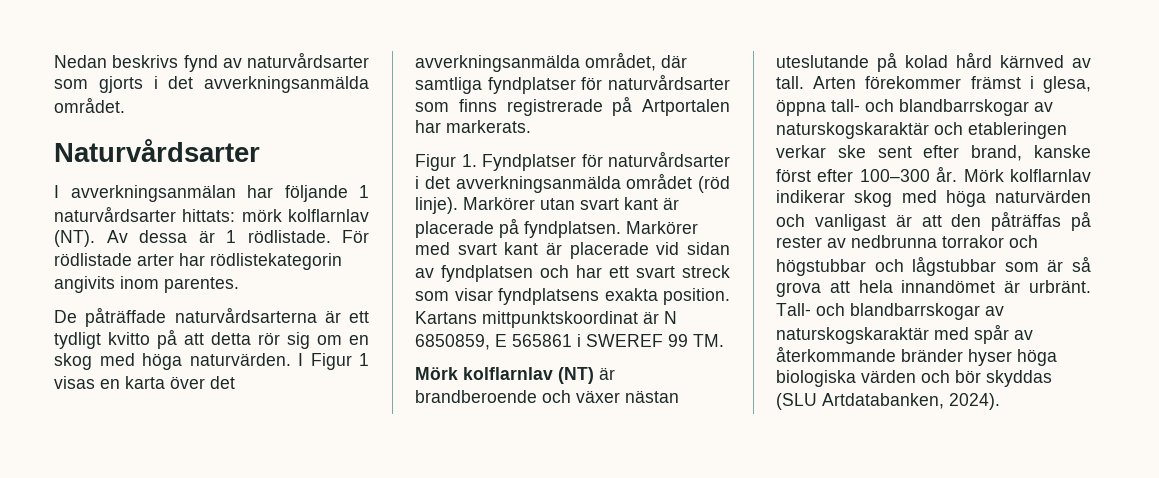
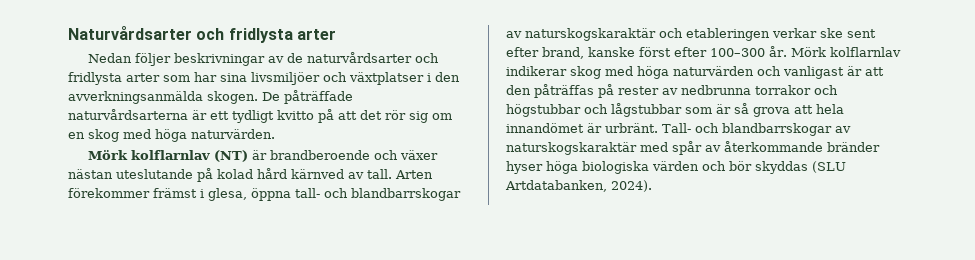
- Nedan beskrivs fynd av naturvårdsarter som gjorts i det avverkningsanmälda området.
- Naturvårdsarter
- I avverkningsanmälan har följande 1 naturvårdsarter hittats: mörk kolflarnlav (NT). Av dessa är 1 rödlistade. För rödlistade arter har rödlistekategorin angivits inom parentes.
- De påträffade naturvårdsarterna är ett tydligt kvitto på att detta rör sig om en skog med höga naturvärden. I Figur 1 visas en karta över det avverkningsanmälda området, där samtliga fyndplatser för naturvårdsarter som finns registrerade på Artportalen har markerats.
- Figur 1. Fyndplatser för naturvårdsarter i det avverkningsanmälda området (röd linje). Markörer utan svart kant är placerade på fyndplatsen. Markörer med svart kant är placerade vid sidan av fyndplatsen och har ett svart streck som visar fyndplatsens exakta position. Kartans mittpunktskoordinat är N 6850859, E 565861 i SWEREF 99 TM.
+ Naturvårdsarter och fridlysta arter
+ Nedan följer beskrivningar av de naturvårdsarter och fridlysta arter som har sina livsmiljöer och växtplatser i den avverkningsanmälda skogen. De påträffade naturvårdsarterna är ett tydligt kvitto på att det rör sig om en skog med höga naturvärden.

